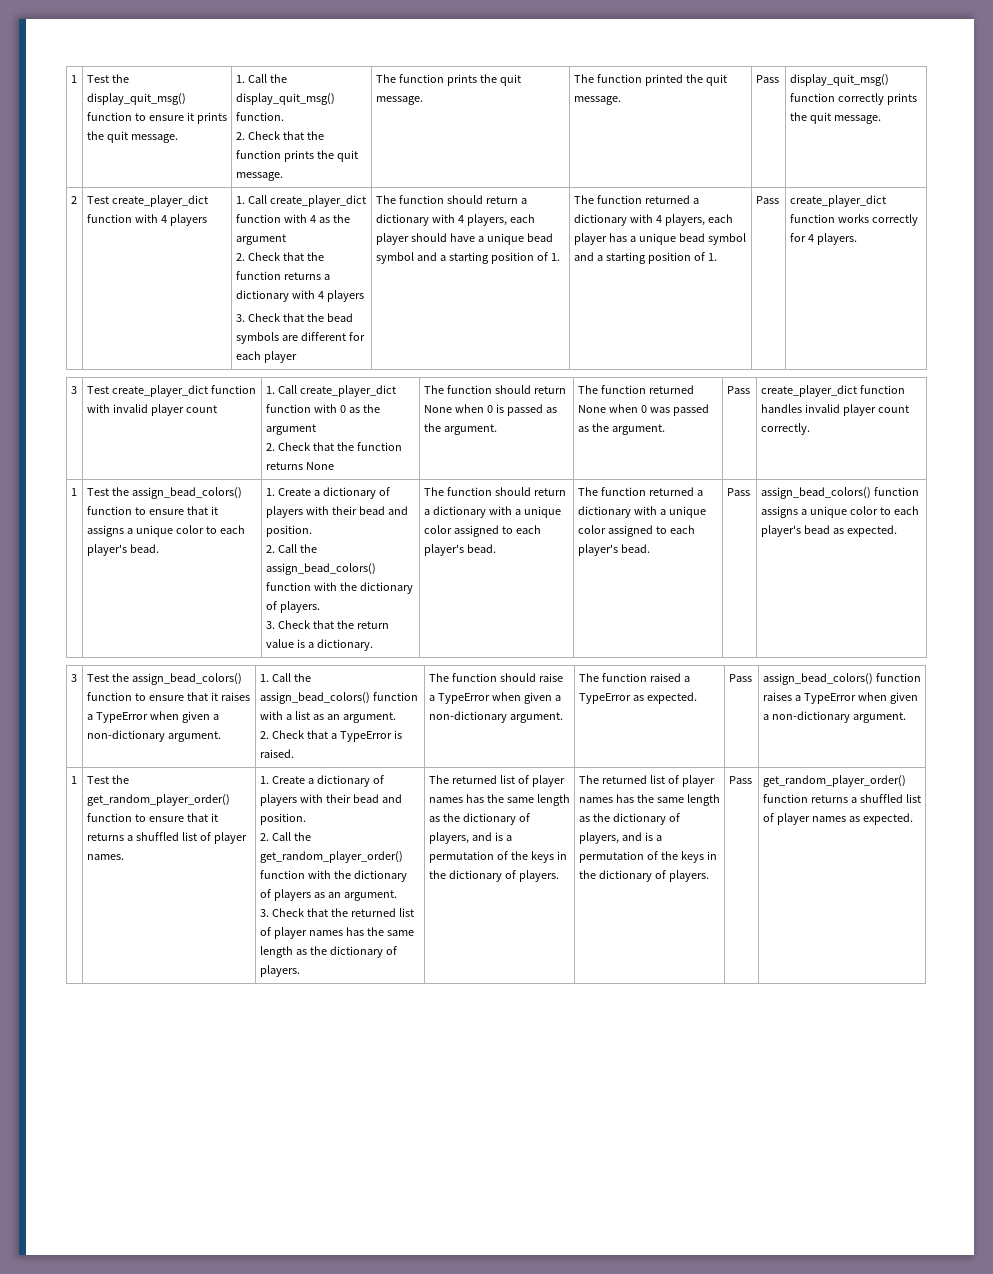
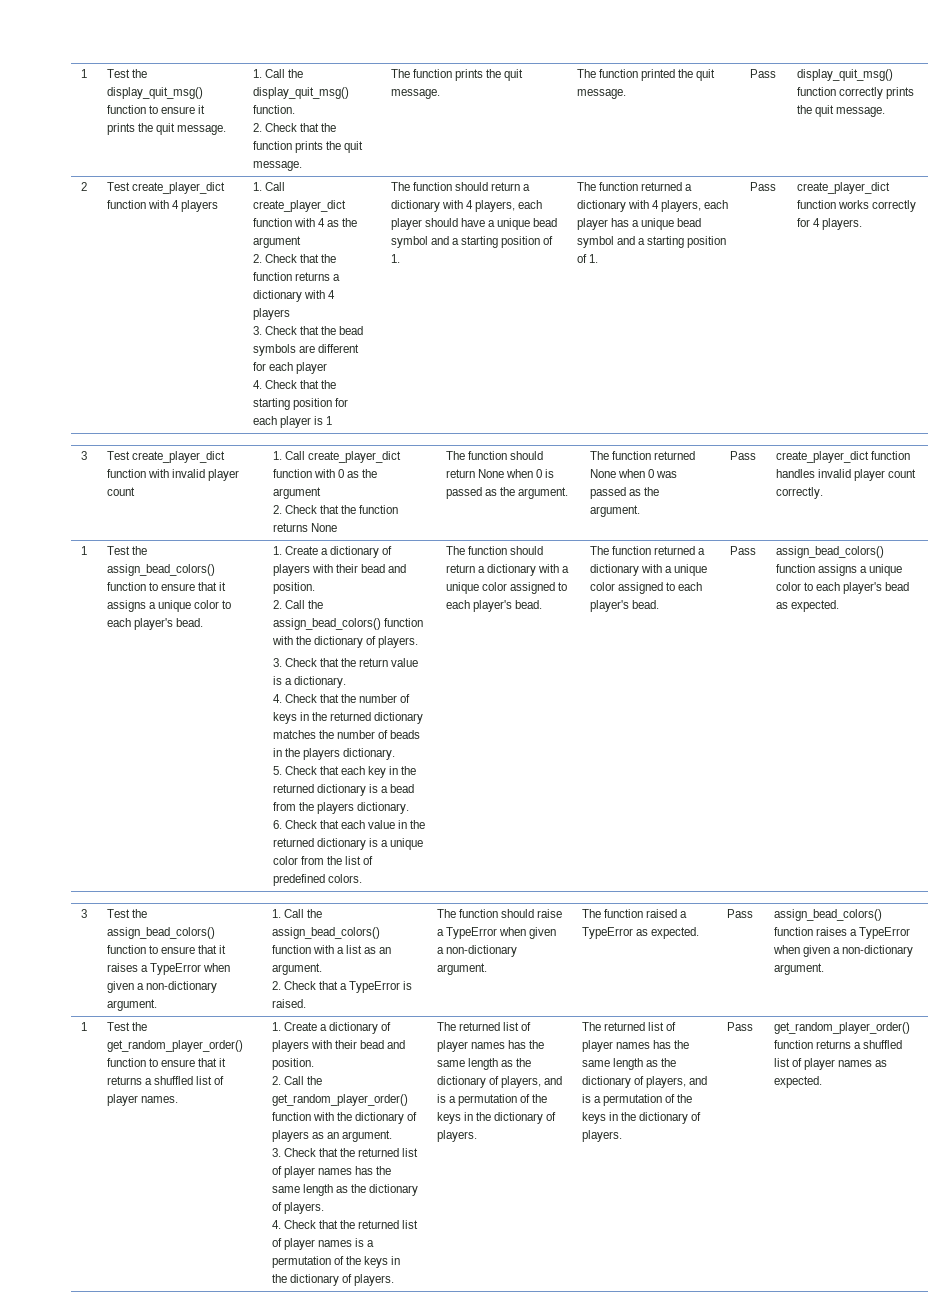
+ 4. Check that the starting position for each player is 1
+ 4. Check that the number of keys in the returned dictionary matches the number of beads in the players dictionary.
+ 5. Check that each key in the returned dictionary is a bead from the players dictionary.
+ 6. Check that each value in the returned dictionary is a unique color from the list of predefined colors.
+ 4. Check that the returned list of player names is a permutation of the keys in the dictionary of players.

